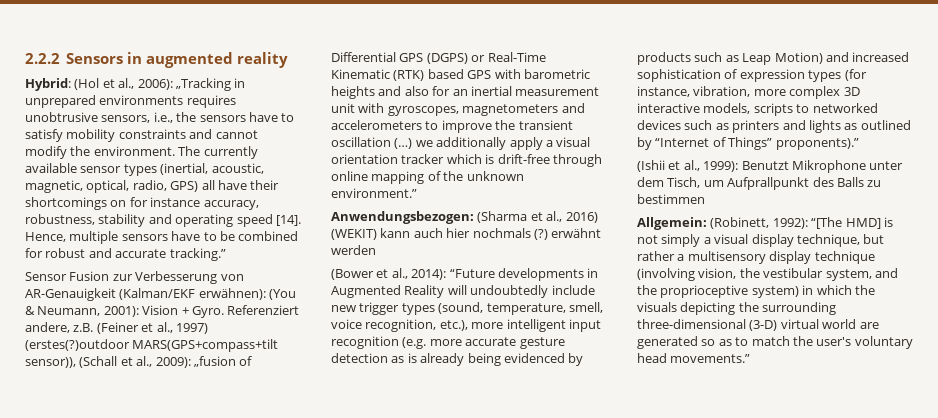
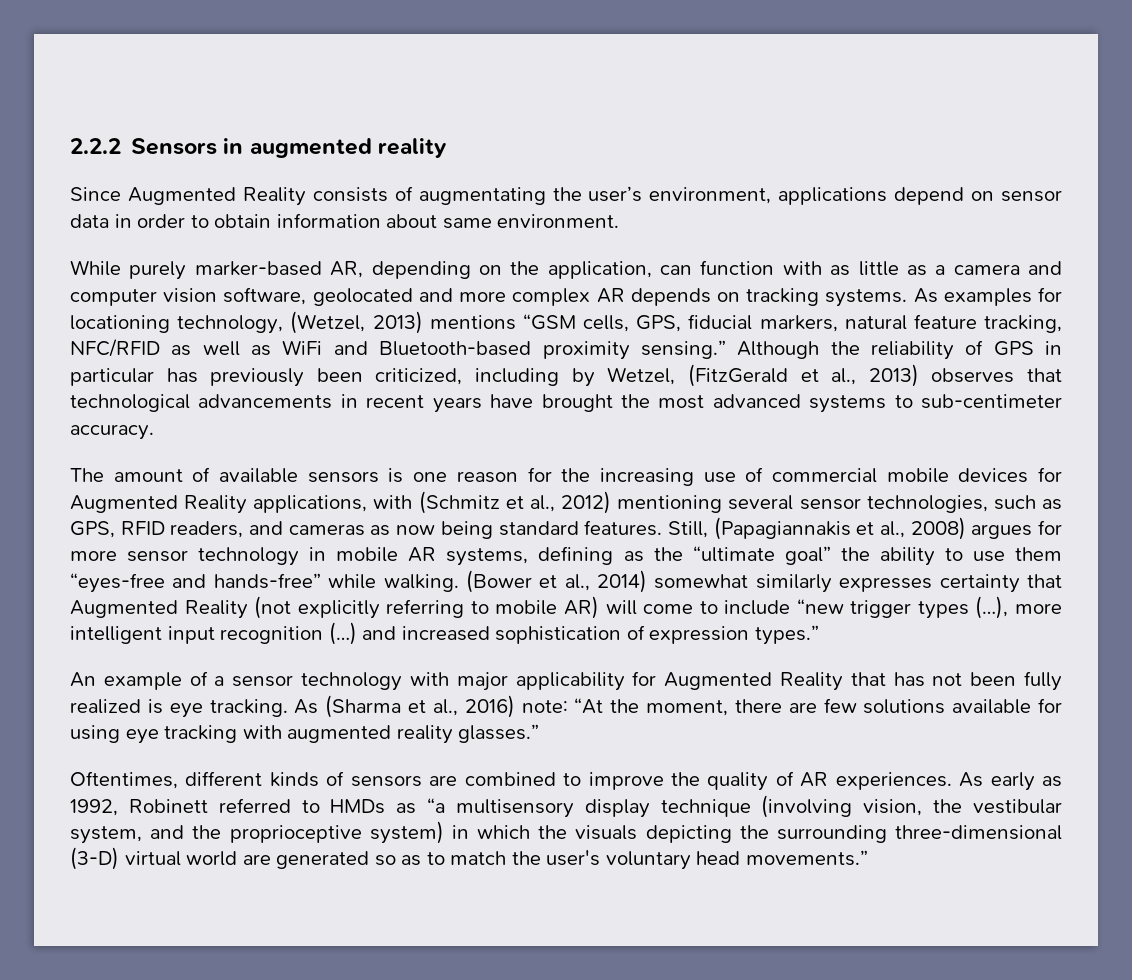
- Hybrid: (Hol et al., 2006): „Tracking in unprepared environments requires unobtrusive sensors, i.e., the sensors have to satisfy mobility constraints and cannot modify the environment. The currently available sensor types (inertial, acoustic, magnetic, optical, radio, GPS) all have their shortcomings on for instance accuracy, robustness, stability and operating speed [14]. Hence, multiple sensors have to be combined for robust and accurate tracking.”
- Sensor Fusion zur Verbesserung von AR-Genauigkeit (Kalman/EKF erwähnen): (You & Neumann, 2001): Vision + Gyro. Referenziert andere, z.B. (Feiner et al., 1997) (erstes(?)outdoor MARS(GPS+compass+tilt sensor)), (Schall et al., 2009): „fusion of Differential GPS (DGPS) or Real-Time Kinematic (RTK) based GPS with barometric heights and also for an inertial measurement unit with gyroscopes, magnetometers and accelerometers to improve the transient oscillation (…) we additionally apply a visual orientation tracker which is drift-free through online mapping of the unknown environment.”
- Anwendungsbezogen: (Sharma et al., 2016) (WEKIT) kann auch hier nochmals (?) erwähnt werden
- (Bower et al., 2014): “Future developments in Augmented Reality will undoubtedly include new trigger types (sound, temperature, smell, voice recognition, etc.), more intelligent input recognition (e.g. more accurate gesture detection as is already being evidenced by products such as Leap Motion) and increased sophistication of expression types (for instance, vibration, more complex 3D interactive models, scripts to networked devices such as printers and lights as outlined by “Internet of Things” proponents).”
- (Ishii et al., 1999): Benutzt Mikrophone unter dem Tisch, um Aufprallpunkt des Balls zu bestimmen
- Allgemein: (Robinett, 1992): “[The HMD] is not simply a visual display technique, but rather a multisensory display technique (involving vision, the vestibular system, and the proprioceptive system) in which the visuals depicting the surrounding three-dimensional (3-D) virtual world are generated so as to match the user's voluntary head movements.”
+ Since Augmented Reality consists of augmentating the user’s environment, applications depend on sensor data in order to obtain information about same environment.
+ While purely marker-based AR, depending on the application, can function with as little as a camera and computer vision software, geolocated and more complex AR depends on tracking systems. As examples for locationing technology, (Wetzel, 2013) mentions “GSM cells, GPS, fiducial markers, natural feature tracking, NFC/RFID as well as WiFi and Bluetooth-based proximity sensing.” Although the reliability of GPS in particular has previously been criticized, including by Wetzel, (FitzGerald et al., 2013) observes that technological advancements in recent years have brought the most advanced systems to sub-centimeter accuracy.
+ The amount of available sensors is one reason for the increasing use of commercial mobile devices for Augmented Reality applications, with (Schmitz et al., 2012) mentioning several sensor technologies, such as GPS, RFID readers, and cameras as now being standard features. Still, (Papagiannakis et al., 2008) argues for more sensor technology in mobile AR systems, defining as the “ultimate goal” the ability to use them “eyes-free and hands-free” while walking. (Bower et al., 2014) somewhat similarly expresses certainty that Augmented Reality (not explicitly referring to mobile AR) will come to include “new trigger types (…), more intelligent input recognition (…) and increased sophistication of expression types.”
+ An example of a sensor technology with major applicability for Augmented Reality that has not been fully realized is eye tracking. As (Sharma et al., 2016) note: “At the moment, there are few solutions available for using eye tracking with augmented reality glasses.”
+ Oftentimes, different kinds of sensors are combined to improve the quality of AR experiences. As early as 1992, Robinett referred to HMDs as “a multisensory display technique (involving vision, the vestibular system, and the proprioceptive system) in which the visuals depicting the surrounding three-dimensional (3-D) virtual world are generated so as to match the user's voluntary head movements.”

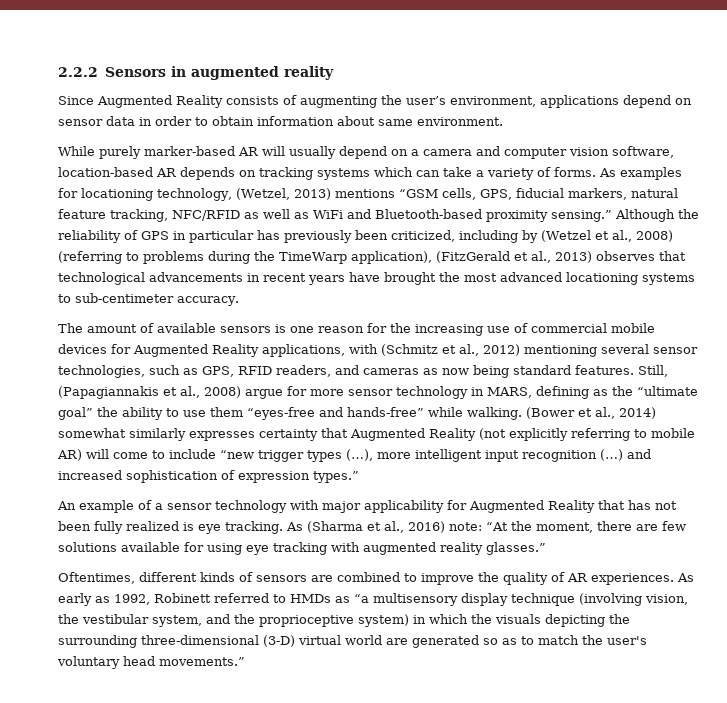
- Since Augmented Reality consists of augmentating the user’s environment, applications depend on sensor data in order to obtain information about same environment.
+ Since Augmented Reality consists of augmenting the user’s environment, applications depend on sensor data in order to obtain information about same environment.
- While purely marker-based AR, depending on the application, can function with as little as a camera and computer vision software, geolocated and more complex AR depends on tracking systems.
+ While purely marker-based AR will usually depend on a camera and computer vision software, location-based AR depends on tracking systems which can take a variety of forms.
- Although the reliability of GPS in particular has previously been criticized, including by Wetzel, (FitzGerald et al., 2013) observes that technological advancements in recent years have brought the most advanced systems to sub-centimeter accuracy.
+ Although the reliability of GPS in particular has previously been criticized, including by (Wetzel et al., 2008) (referring to problems during the TimeWarp application), (FitzGerald et al., 2013) observes that technological advancements in recent years have brought the most advanced locationing systems to sub-centimeter accuracy.
- Still, (Papagiannakis et al., 2008) argues for more sensor technology in mobile AR systems, defining as the “ultimate goal” the ability to use them “eyes-free and hands-free” while walking.
+ Still, (Papagiannakis et al., 2008) argue for more sensor technology in MARS, defining as the “ultimate goal” the ability to use them “eyes-free and hands-free” while walking.

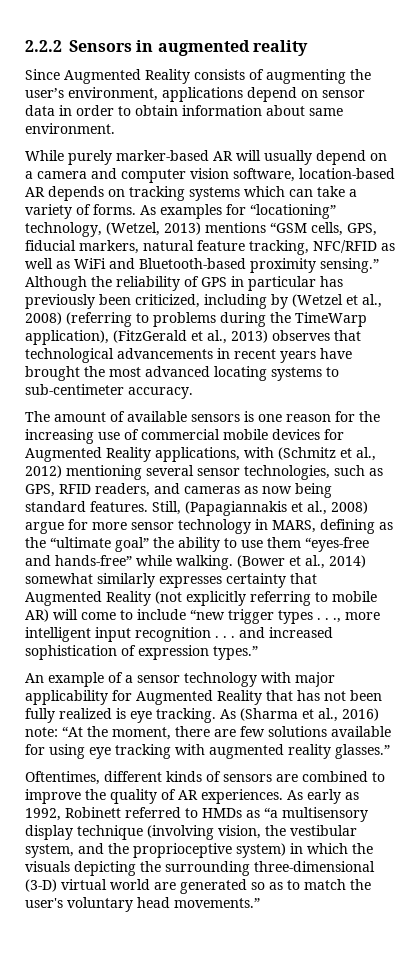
- As examples for locationing technology, (Wetzel, 2013) mentions “GSM cells, GPS, fiducial markers, natural feature tracking, NFC/RFID as well as WiFi and Bluetooth-based proximity sensing.”
+ As examples for “locationing” technology, (Wetzel, 2013) mentions “GSM cells, GPS, fiducial markers, natural feature tracking, NFC/RFID as well as WiFi and Bluetooth-based proximity sensing.”
- Although the reliability of GPS in particular has previously been criticized, including by (Wetzel et al., 2008) (referring to problems during the TimeWarp application), (FitzGerald et al., 2013) observes that technological advancements in recent years have brought the most advanced locationing systems to sub-centimeter accuracy.
+ Although the reliability of GPS in particular has previously been criticized, including by (Wetzel et al., 2008) (referring to problems during the TimeWarp application), (FitzGerald et al., 2013) observes that technological advancements in recent years have brought the most advanced locating systems to sub-centimeter accuracy.
- (Bower et al., 2014) somewhat similarly expresses certainty that Augmented Reality (not explicitly referring to mobile AR) will come to include “new trigger types (…), more intelligent input recognition (…) and increased sophistication of expression types.”
+ (Bower et al., 2014) somewhat similarly expresses certainty that Augmented Reality (not explicitly referring to mobile AR) will come to include “new trigger types . . ., more intelligent input recognition . . . and increased sophistication of expression types.”

